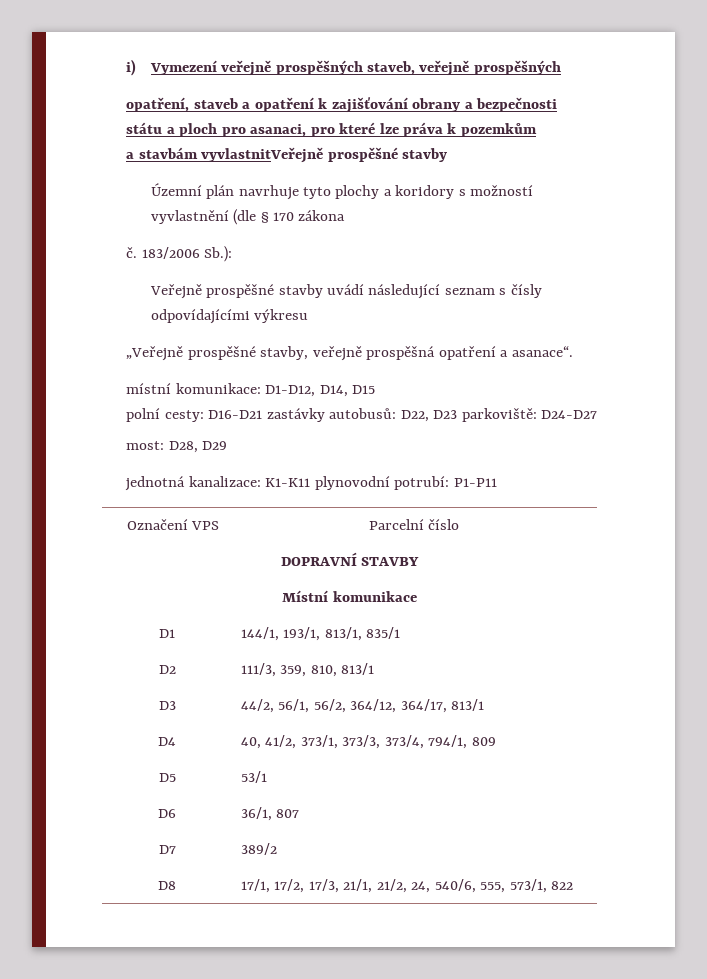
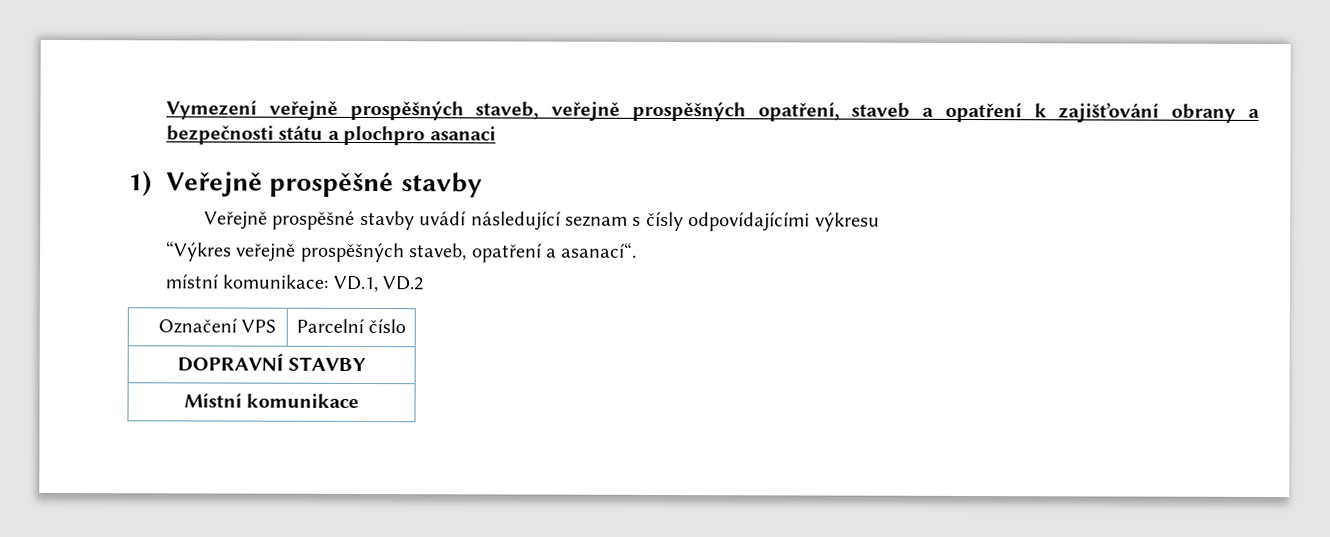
- i) Vymezení veřejně prospěšných staveb, veřejně prospěšných
- opatření, staveb a opatření k zajišťování obrany a bezpečnosti
- státu a ploch pro asanaci, pro které lze práva k pozemkům
- a stavbám vyvlastnitVeřejně prospěšné stavby
- Územní plán navrhuje tyto plochy a koridory s možností vyvlastnění (dle § 170 zákona
- č. 183/2006 Sb.):
+ Vymezení veřejně prospěšných staveb, veřejně prospěšných opatření, staveb a opatření k zajišťování obrany a bezpečnosti státu a plochpro asanaci
+ 1) Veřejně prospěšné stavby
- „Veřejně prospěšné stavby, veřejně prospěšná opatření a asanace“.
+ “Výkres veřejně prospěšných staveb, opatření a asanací“.
- místní komunikace: D1-D12, D14, D15
- polní cesty: D16-D21 zastávky autobusů: D22, D23 parkoviště: D24-D27
- most: D28, D29
- jednotná kanalizace: K1-K11 plynovodní potrubí: P1-P11
+ místní komunikace: VD.1, VD.2
- D1 | 144/1, 193/1, 813/1, 835/1
- D2 | 111/3, 359, 810, 813/1
- D3 | 44/2, 56/1, 56/2, 364/12, 364/17, 813/1
- D4 | 40, 41/2, 373/1, 373/3, 373/4, 794/1, 809
- D5 | 53/1
- D6 | 36/1, 807
- D7 | 389/2
- D8 | 17/1, 17/2, 17/3, 21/1, 21/2, 24, 540/6, 555, 573/1, 822

